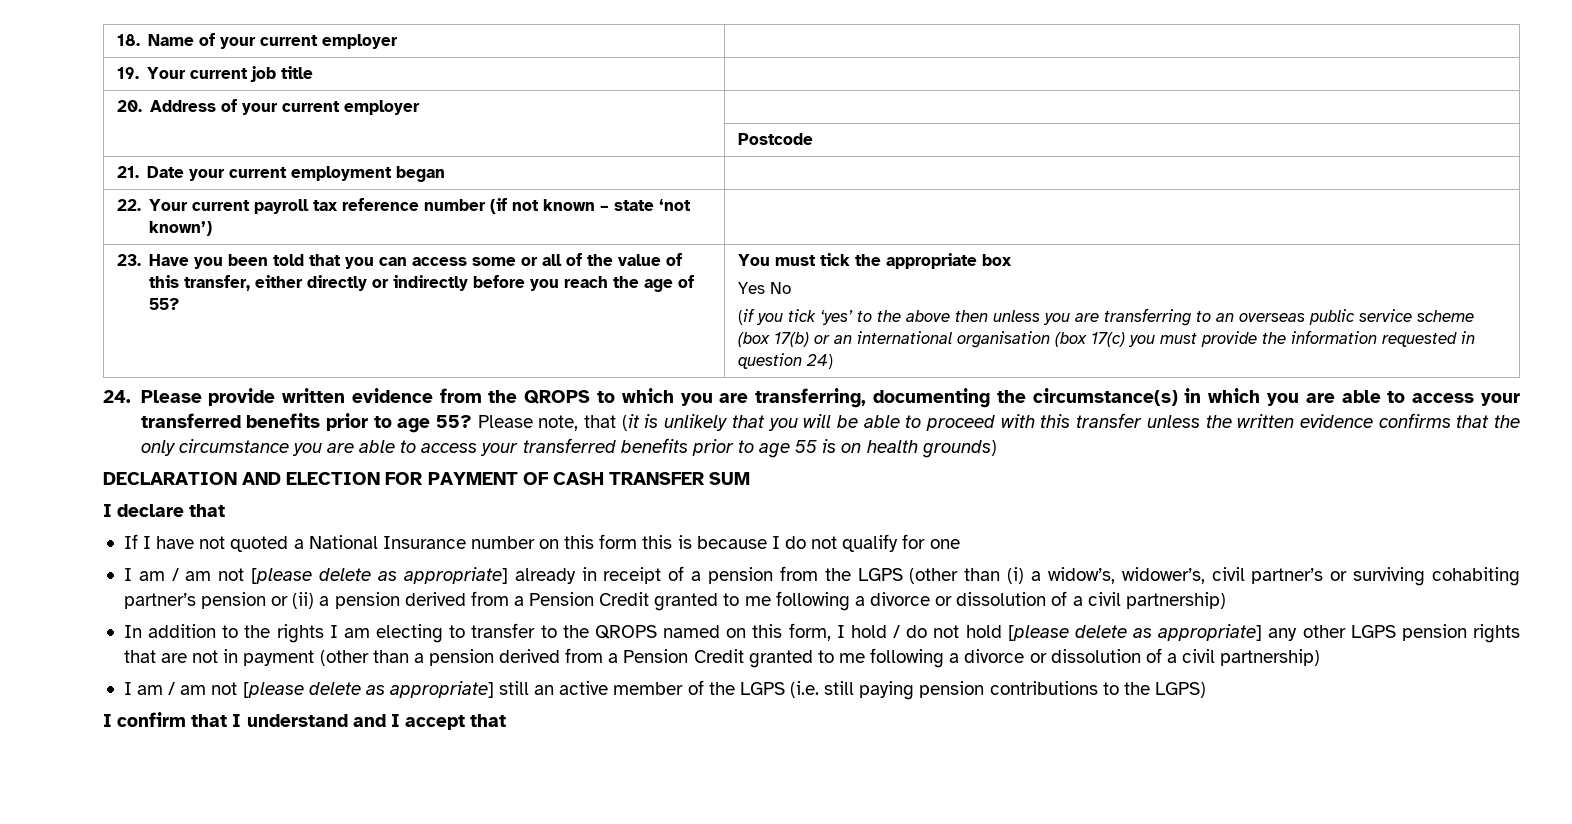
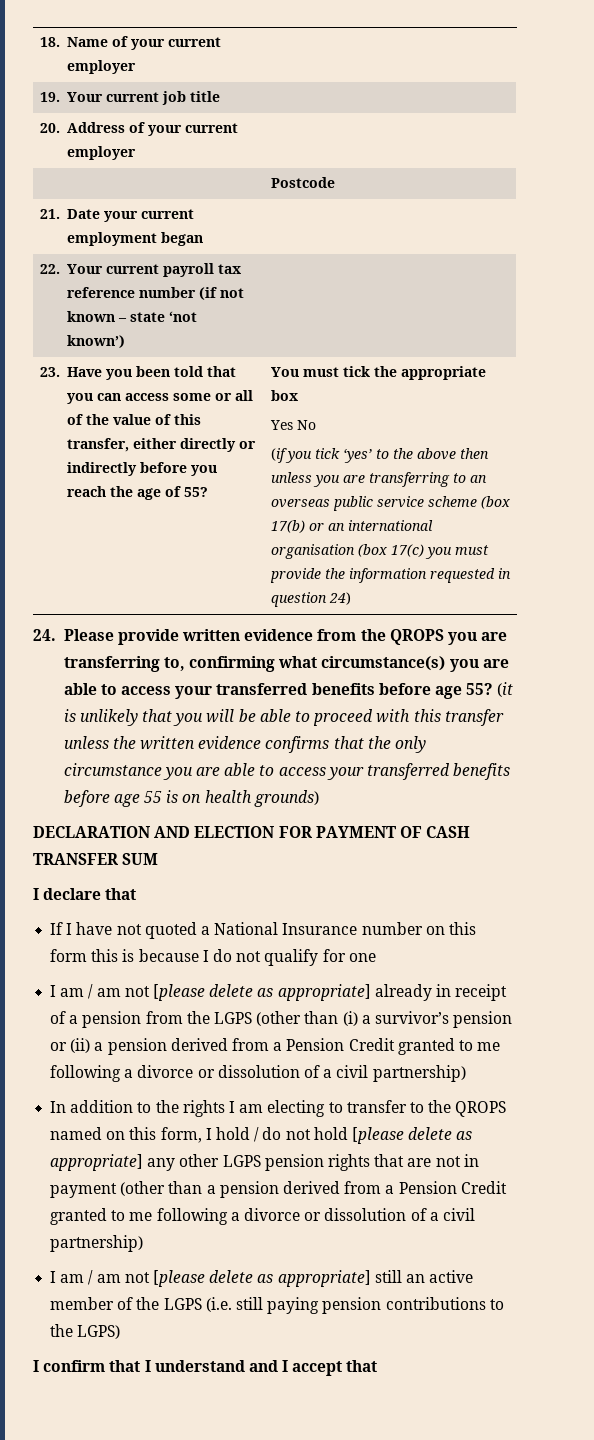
- 24. Please provide written evidence from the QROPS to which you are transferring, documenting the circumstance(s) in which you are able to access your transferred benefits prior to age 55? Please note, that (it is unlikely that you will be able to proceed with this transfer unless the written evidence confirms that the only circumstance you are able to access your transferred benefits prior to age 55 is on health grounds)
+ 24. Please provide written evidence from the QROPS you are transferring to, confirming what circumstance(s) you are able to access your transferred benefits before age 55? (it is unlikely that you will be able to proceed with this transfer unless the written evidence confirms that the only circumstance you are able to access your transferred benefits before age 55 is on health grounds)
- I am / am not [please delete as appropriate] already in receipt of a pension from the LGPS (other than (i) a widow’s, widower’s, civil partner’s or surviving cohabiting partner’s pension or (ii) a pension derived from a Pension Credit granted to me following a divorce or dissolution of a civil partnership)
+ I am / am not [please delete as appropriate] already in receipt of a pension from the LGPS (other than (i) a survivor’s pension or (ii) a pension derived from a Pension Credit granted to me following a divorce or dissolution of a civil partnership)

